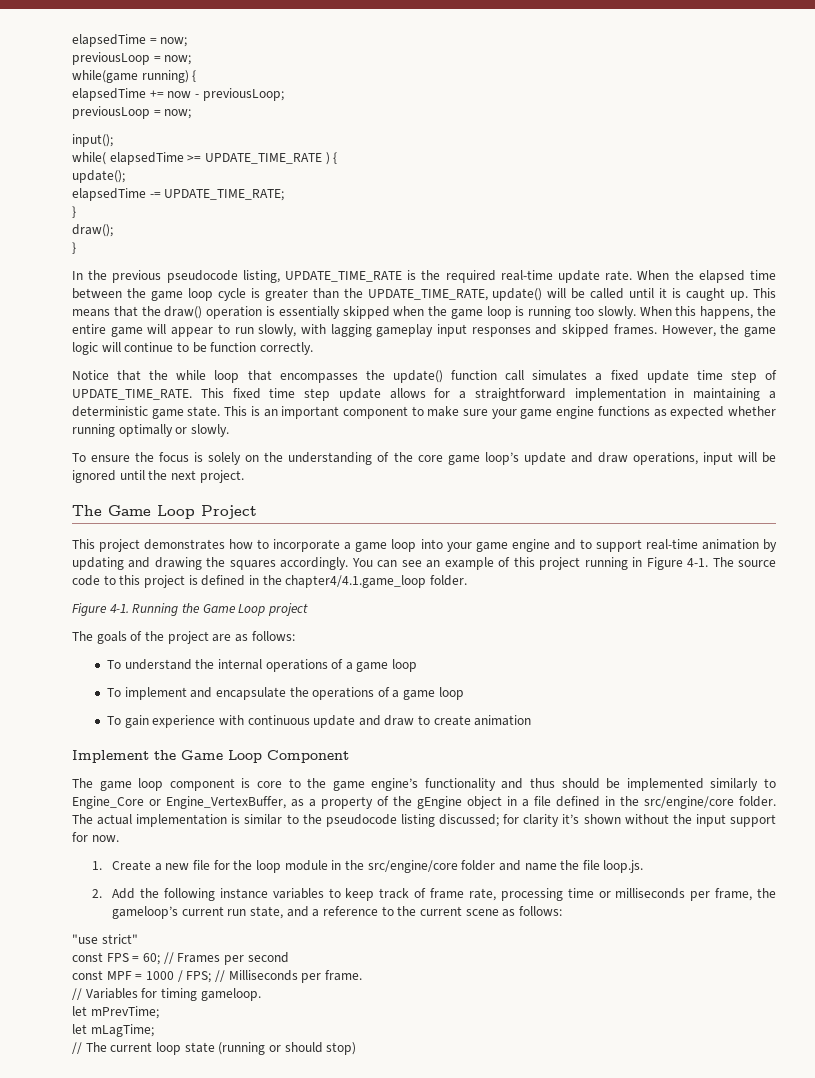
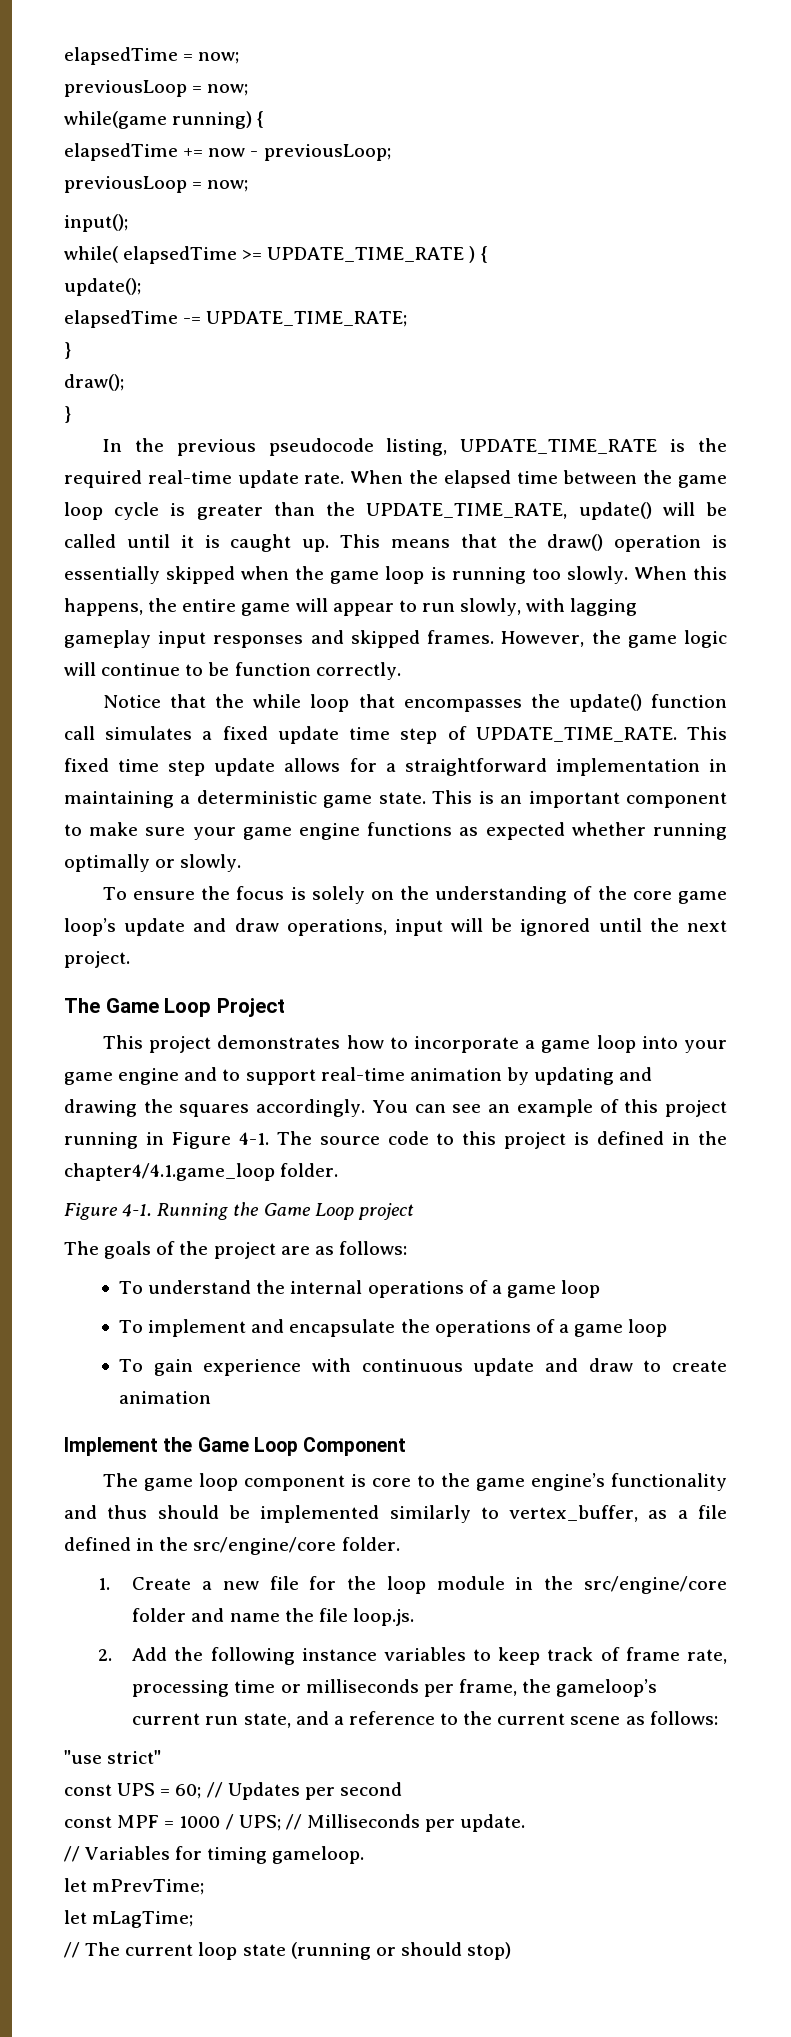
- The game loop component is core to the game engine’s functionality and thus should be implemented similarly to Engine_Core or Engine_VertexBuffer, as a property of the gEngine object in a file defined in the src/engine/core folder. The actual implementation is similar to the pseudocode listing discussed; for clarity it’s shown without the input support for now.
+ The game loop component is core to the game engine’s functionality and thus should be implemented similarly to vertex_buffer, as a file defined in the src/engine/core folder.
- const FPS = 60; // Frames per second
+ const UPS = 60; // Updates per second
- const MPF = 1000 / FPS; // Milliseconds per frame.
+ const MPF = 1000 / UPS; // Milliseconds per update.

